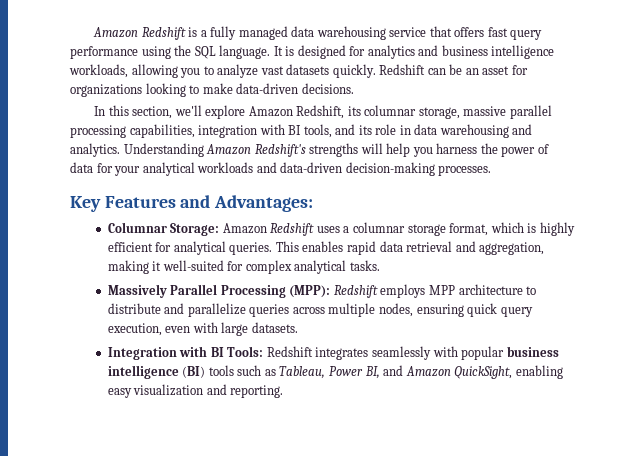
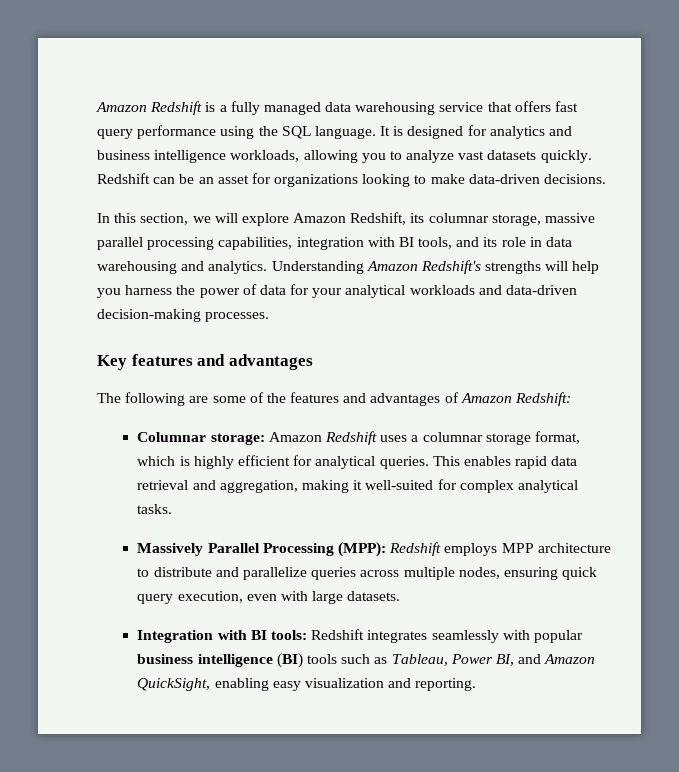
- In this section, we'll explore Amazon Redshift, its columnar storage, massive parallel processing capabilities, integration with BI tools, and its role in data warehousing and analytics.
+ In this section, we will explore Amazon Redshift, its columnar storage, massive parallel processing capabilities, integration with BI tools, and its role in data warehousing and analytics.
- Key Features and Advantages:
+ Key features and advantages
+ The following are some of the features and advantages of Amazon Redshift:
- Columnar Storage: Amazon Redshift uses a columnar storage format, which is highly efficient for analytical queries.
+ Columnar storage: Amazon Redshift uses a columnar storage format, which is highly efficient for analytical queries.
- Integration with BI Tools: Redshift integrates seamlessly with popular business intelligence (BI) tools such as Tableau, Power BI, and Amazon QuickSight, enabling easy visualization and reporting.
+ Integration with BI tools: Redshift integrates seamlessly with popular business intelligence (BI) tools such as Tableau, Power BI, and Amazon QuickSight, enabling easy visualization and reporting.

